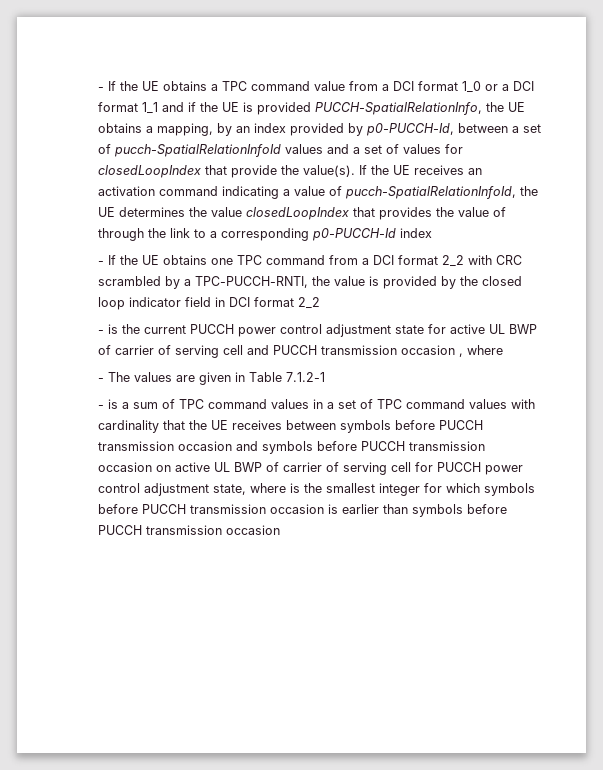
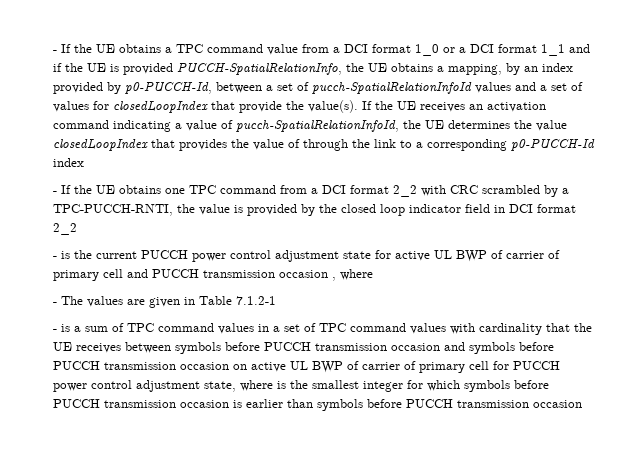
- - is the current PUCCH power control adjustment state for active UL BWP of carrier of serving cell and PUCCH transmission occasion , where
+ - is the current PUCCH power control adjustment state for active UL BWP of carrier of primary cell and PUCCH transmission occasion , where
- - is a sum of TPC command values in a set of TPC command values with cardinality that the UE receives between symbols before PUCCH transmission occasion and symbols before PUCCH transmission occasion on active UL BWP of carrier of serving cell for PUCCH power control adjustment state, where is the smallest integer for which symbols before PUCCH transmission occasion is earlier than symbols before PUCCH transmission occasion
+ - is a sum of TPC command values in a set of TPC command values with cardinality that the UE receives between symbols before PUCCH transmission occasion and symbols before PUCCH transmission occasion on active UL BWP of carrier of primary cell for PUCCH power control adjustment state, where is the smallest integer for which symbols before PUCCH transmission occasion is earlier than symbols before PUCCH transmission occasion

